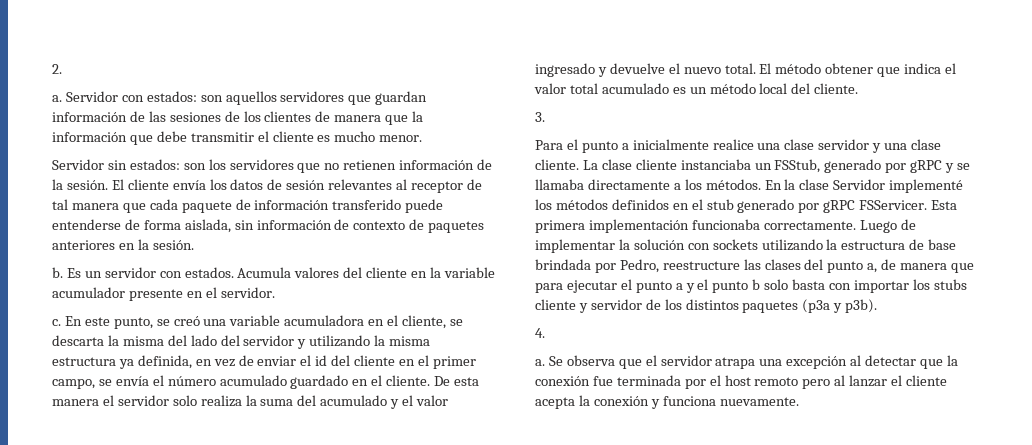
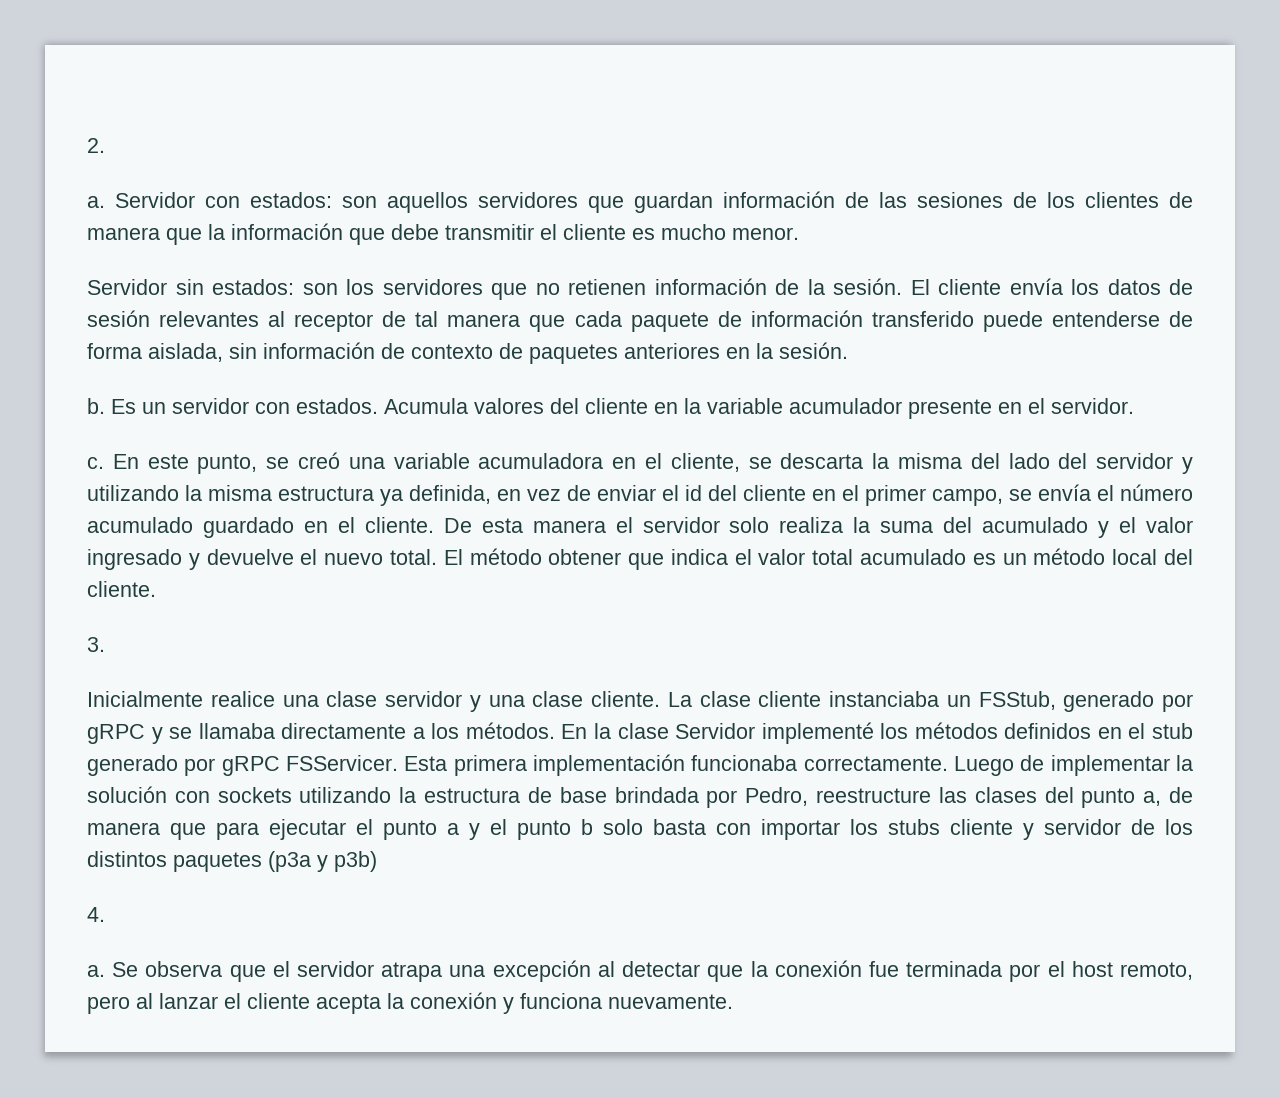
- Para el punto a inicialmente realice una clase servidor y una clase cliente.
+ Inicialmente realice una clase servidor y una clase cliente.
- Luego de implementar la solución con sockets utilizando la estructura de base brindada por Pedro, reestructure las clases del punto a, de manera que para ejecutar el punto a y el punto b solo basta con importar los stubs cliente y servidor de los distintos paquetes (p3a y p3b).
+ Luego de implementar la solución con sockets utilizando la estructura de base brindada por Pedro, reestructure las clases del punto a, de manera que para ejecutar el punto a y el punto b solo basta con importar los stubs cliente y servidor de los distintos paquetes (p3a y p3b)
- Se observa que el servidor atrapa una excepción al detectar que la conexión fue terminada por el host remoto pero al lanzar el cliente acepta la conexión y funciona nuevamente.
+ Se observa que el servidor atrapa una excepción al detectar que la conexión fue terminada por el host remoto, pero al lanzar el cliente acepta la conexión y funciona nuevamente.

